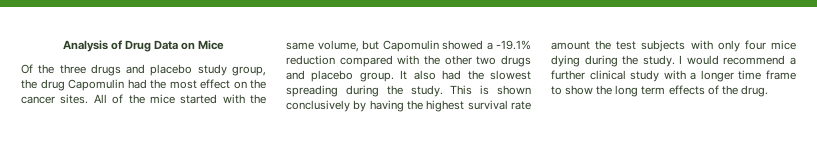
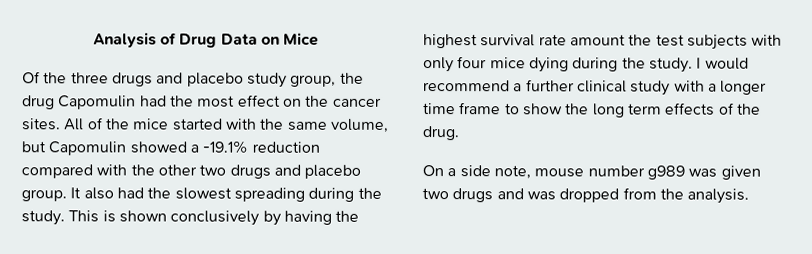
+ On a side note, mouse number g989 was given two drugs and was dropped from the analysis.

